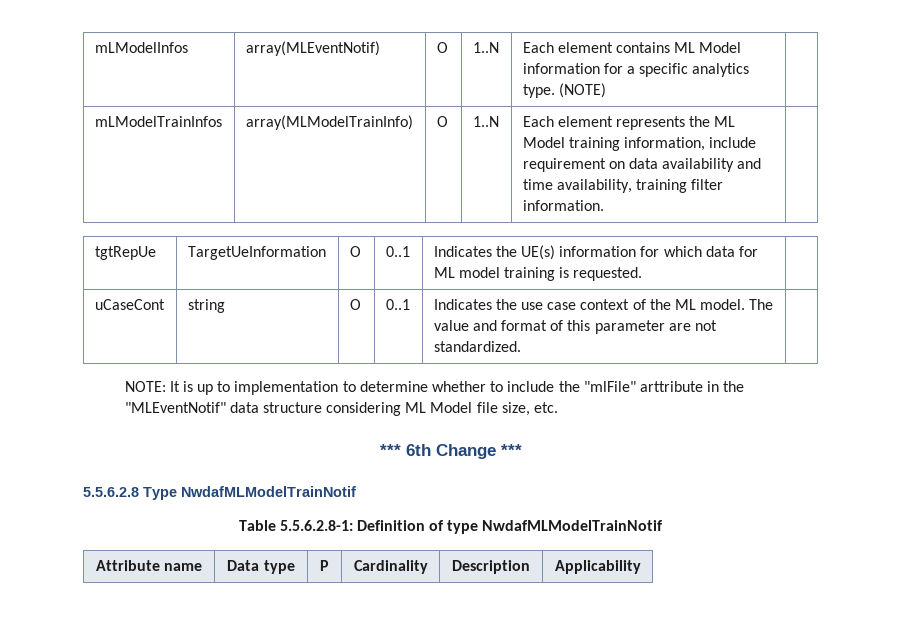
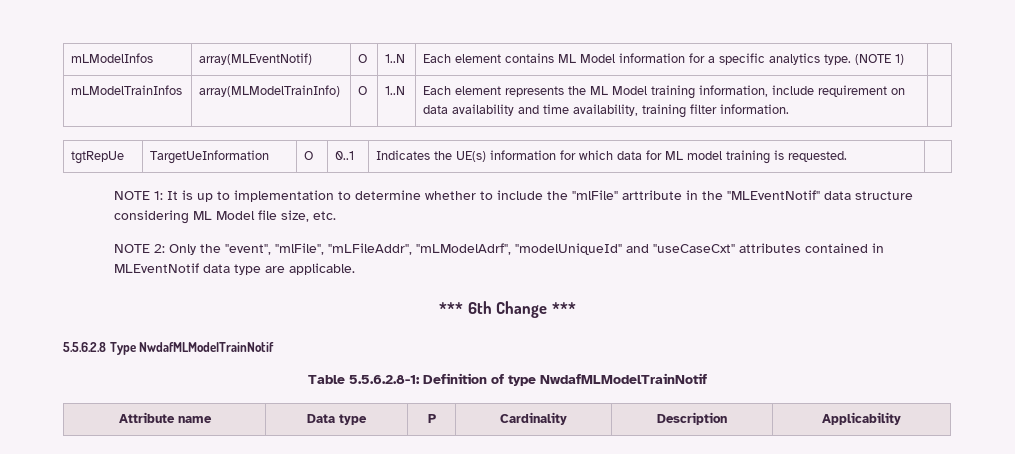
- mLModelInfos | array(MLEventNotif) | O | 1..N | Each element contains ML Model information for a specific analytics type. (NOTE) |
+ mLModelInfos | array(MLEventNotif) | O | 1..N | Each element contains ML Model information for a specific analytics type. (NOTE 1) |
- uCaseCont | string | O | 0..1 | Indicates the use case context of the ML model. The value and format of this parameter are not standardized. |
- NOTE: It is up to implementation to determine whether to include the "mlFile" arttribute in the "MLEventNotif" data structure considering ML Model file size, etc.
+ NOTE 1: It is up to implementation to determine whether to include the "mlFile" arttribute in the "MLEventNotif" data structure considering ML Model file size, etc.
+ NOTE 2: Only the "event", "mlFile", "mLFileAddr", "mLModelAdrf", "modelUniqueId" and "useCaseCxt" attributes contained in MLEventNotif data type are applicable.

